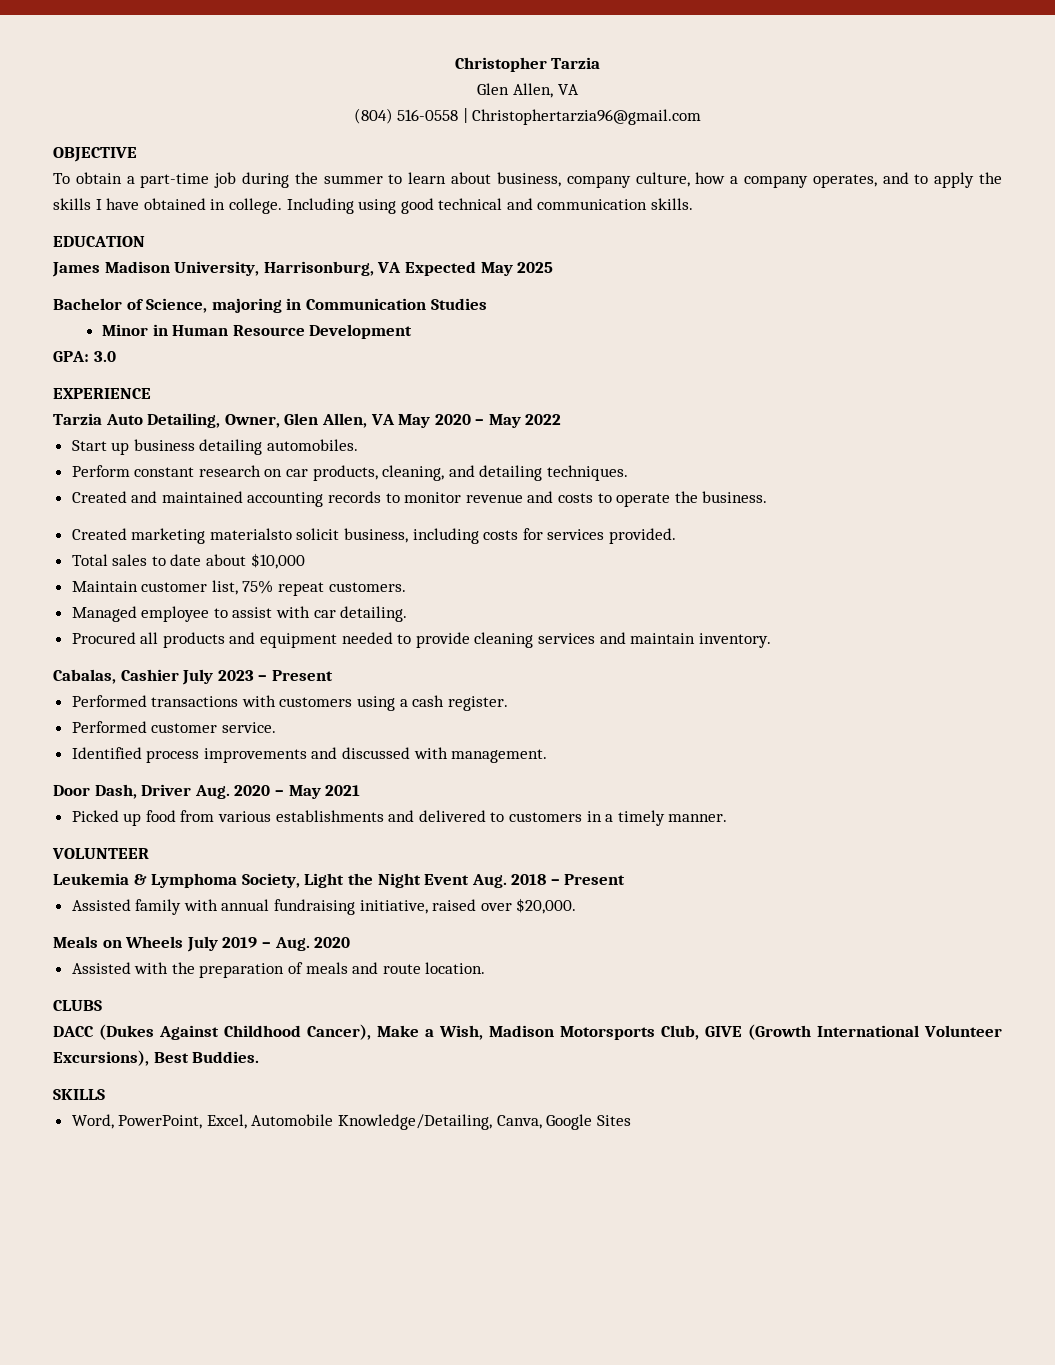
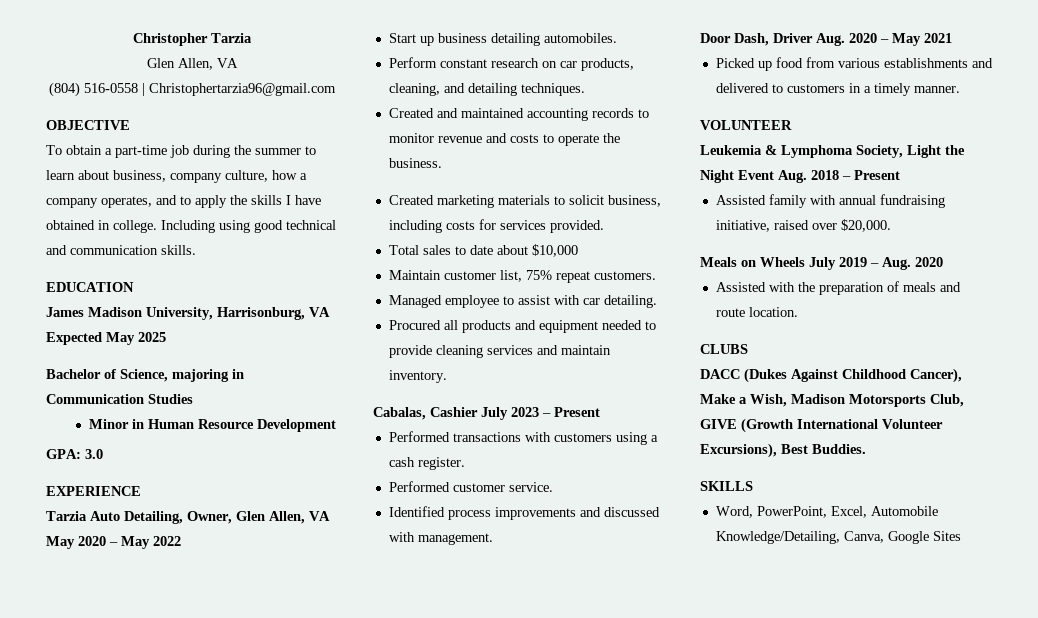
- Created marketing materialsto solicit business, including costs for services provided.
+ Created marketing materials to solicit business, including costs for services provided.

